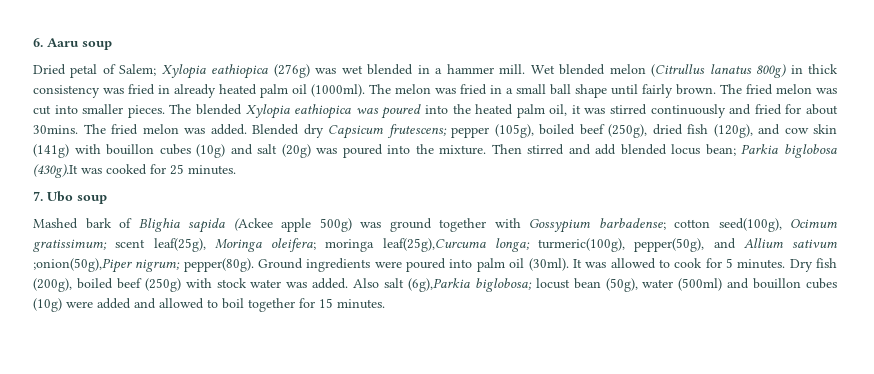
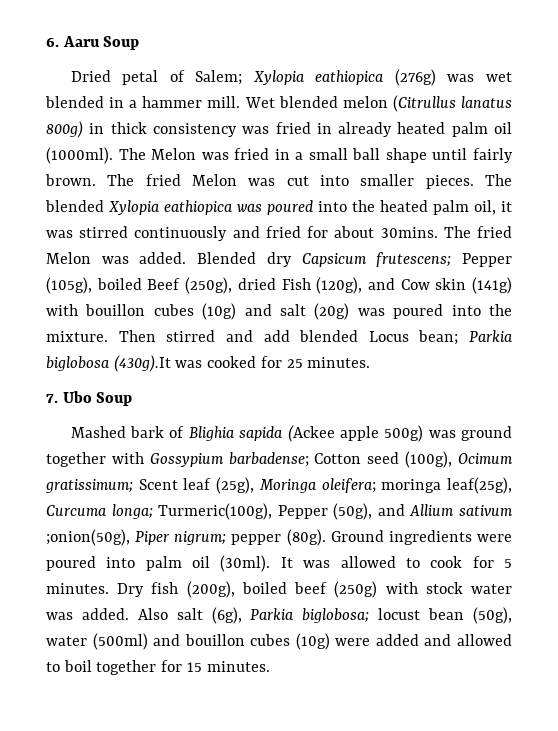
- 6. Aaru soup
+ 6. Aaru Soup
- The melon was fried in a small ball shape until fairly brown.
+ The Melon was fried in a small ball shape until fairly brown.
- The fried melon was cut into smaller pieces.
+ The fried Melon was cut into smaller pieces.
- The fried melon was added.
+ The fried Melon was added.
- Blended dry Capsicum frutescens; pepper (105g), boiled beef (250g), dried fish (120g), and cow skin (141g) with bouillon cubes (10g) and salt (20g) was poured into the mixture.
+ Blended dry Capsicum frutescens; Pepper (105g), boiled Beef (250g), dried Fish (120g), and Cow skin (141g) with bouillon cubes (10g) and salt (20g) was poured into the mixture.
- Then stirred and add blended locus bean; Parkia biglobosa (430g).It was cooked for 25 minutes.
+ Then stirred and add blended Locus bean; Parkia biglobosa (430g).It was cooked for 25 minutes.
- 7. Ubo soup
+ 7. Ubo Soup
- Mashed bark of Blighia sapida (Ackee apple 500g) was ground together with Gossypium barbadense; cotton seed(100g), Ocimum gratissimum; scent leaf(25g), Moringa oleifera; moringa leaf(25g),Curcuma longa; turmeric(100g), pepper(50g), and Allium sativum ;onion(50g),Piper nigrum; pepper(80g).
+ Mashed bark of Blighia sapida (Ackee apple 500g) was ground together with Gossypium barbadense; Cotton seed (100g), Ocimum gratissimum; Scent leaf (25g), Moringa oleifera; moringa leaf(25g), Curcuma longa; Turmeric(100g), Pepper (50g), and Allium sativum ;onion(50g), Piper nigrum; pepper (80g).
- Also salt (6g),Parkia biglobosa; locust bean (50g), water (500ml) and bouillon cubes (10g) were added and allowed to boil together for 15 minutes.
+ Also salt (6g), Parkia biglobosa; locust bean (50g), water (500ml) and bouillon cubes (10g) were added and allowed to boil together for 15 minutes.

